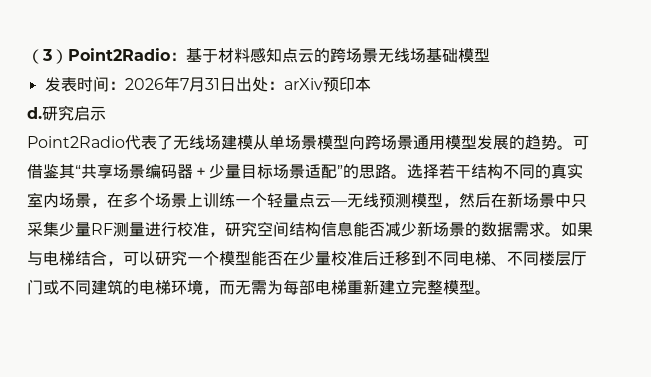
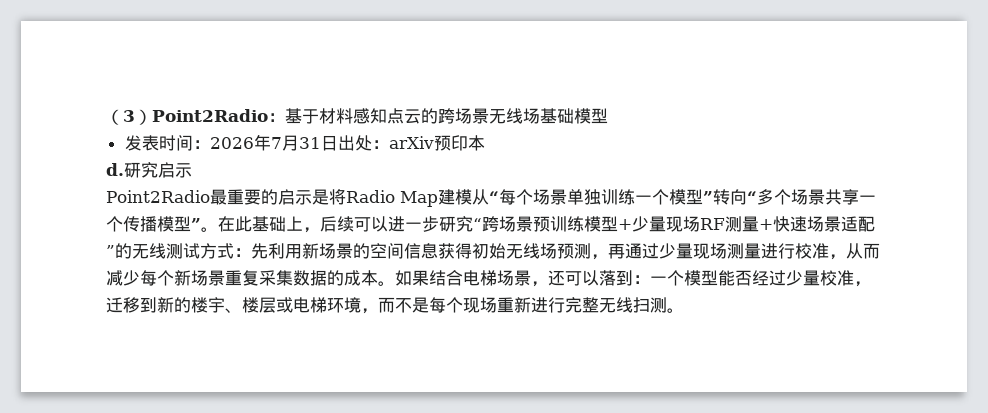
- Point2Radio代表了无线场建模从单场景模型向跨场景通用模型发展的趋势。可借鉴其“共享场景编码器＋少量目标场景适配”的思路。选择若干结构不同的真实室内场景，在多个场景上训练一个轻量点云—无线预测模型，然后在新场景中只采集少量RF测量进行校准，研究空间结构信息能否减少新场景的数据需求。如果与电梯结合，可以研究一个模型能否在少量校准后迁移到不同电梯、不同楼层厅门或不同建筑的电梯环境，而无需为每部电梯重新建立完整模型。
+ Point2Radio最重要的启示是将Radio Map建模从“每个场景单独训练一个模型”转向“多个场景共享一个传播模型”。在此基础上，后续可以进一步研究“跨场景预训练模型+少量现场RF测量+快速场景适配”的无线测试方式：先利用新场景的空间信息获得初始无线场预测，再通过少量现场测量进行校准，从而减少每个新场景重复采集数据的成本。如果结合电梯场景，还可以落到：一个模型能否经过少量校准，迁移到新的楼宇、楼层或电梯环境，而不是每个现场重新进行完整无线扫测。

